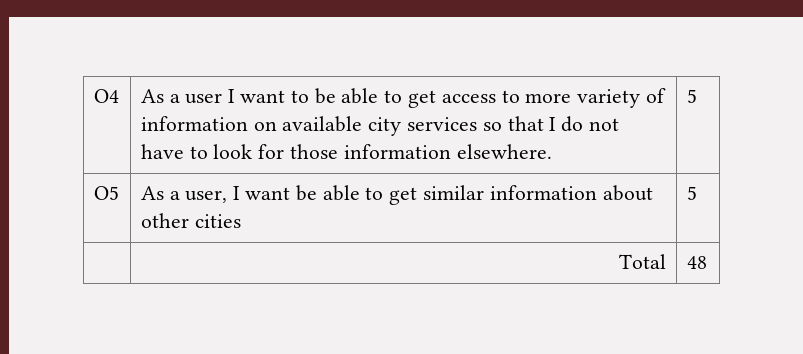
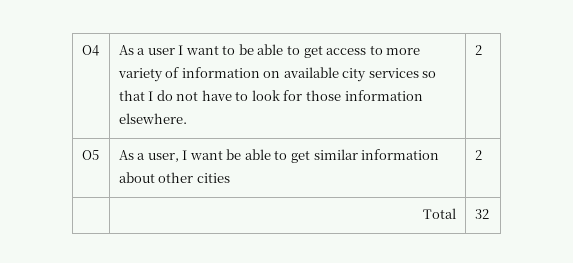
- O4 | As a user I want to be able to get access to more variety of information on available city services so that I do not have to look for those information elsewhere. | 5
+ O4 | As a user I want to be able to get access to more variety of information on available city services so that I do not have to look for those information elsewhere. | 2
- O5 | As a user, I want be able to get similar information about other cities | 5
+ O5 | As a user, I want be able to get similar information about other cities | 2
- | Total | 48
+ | Total | 32

